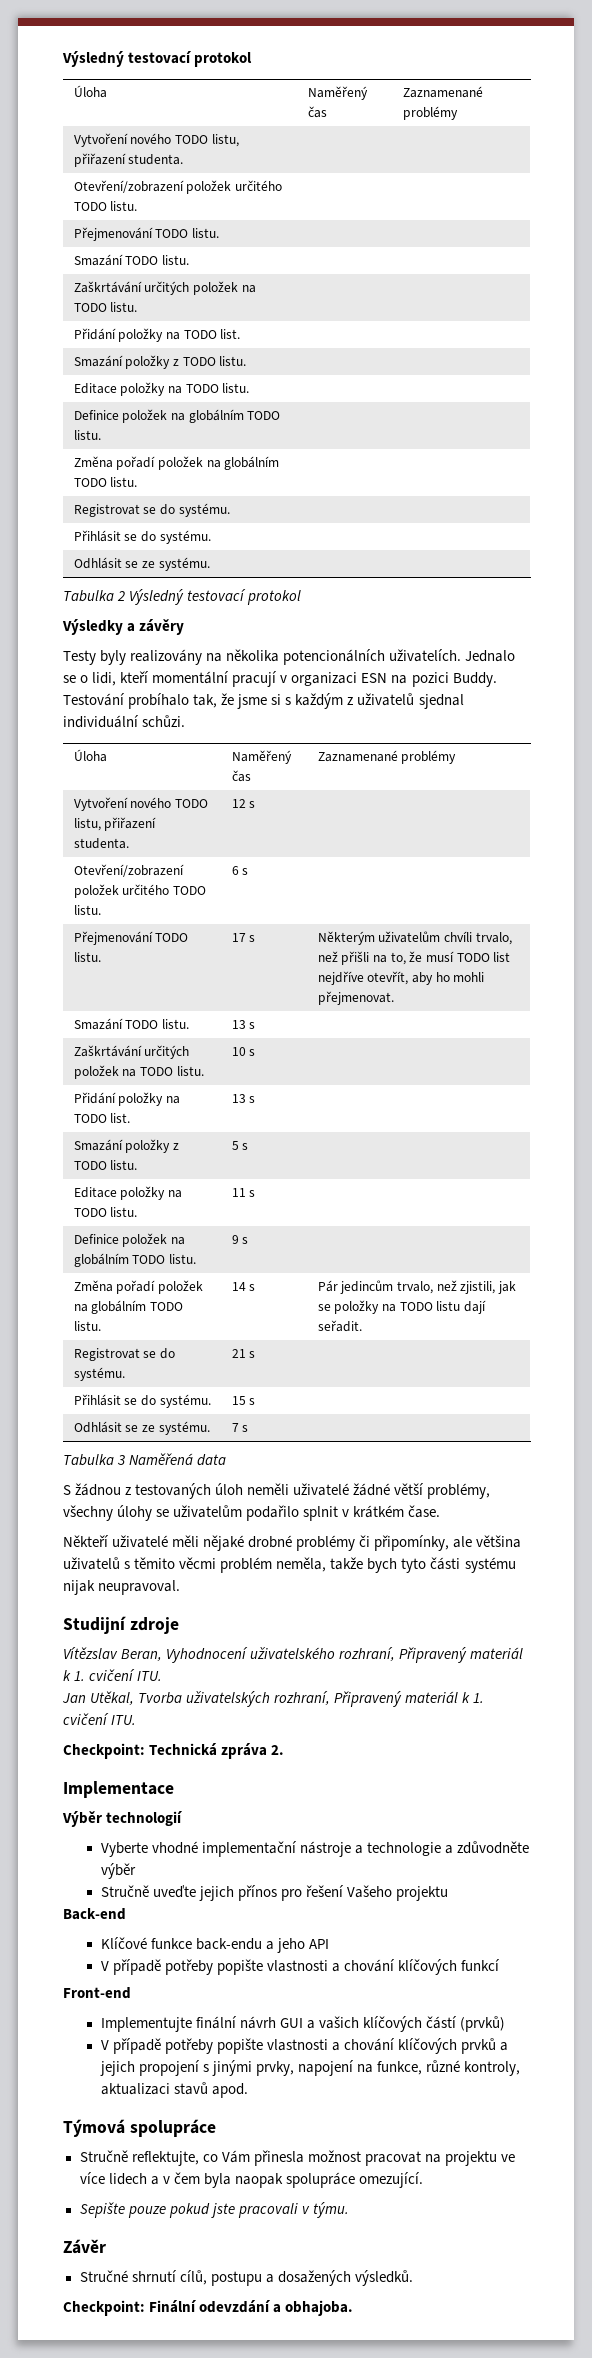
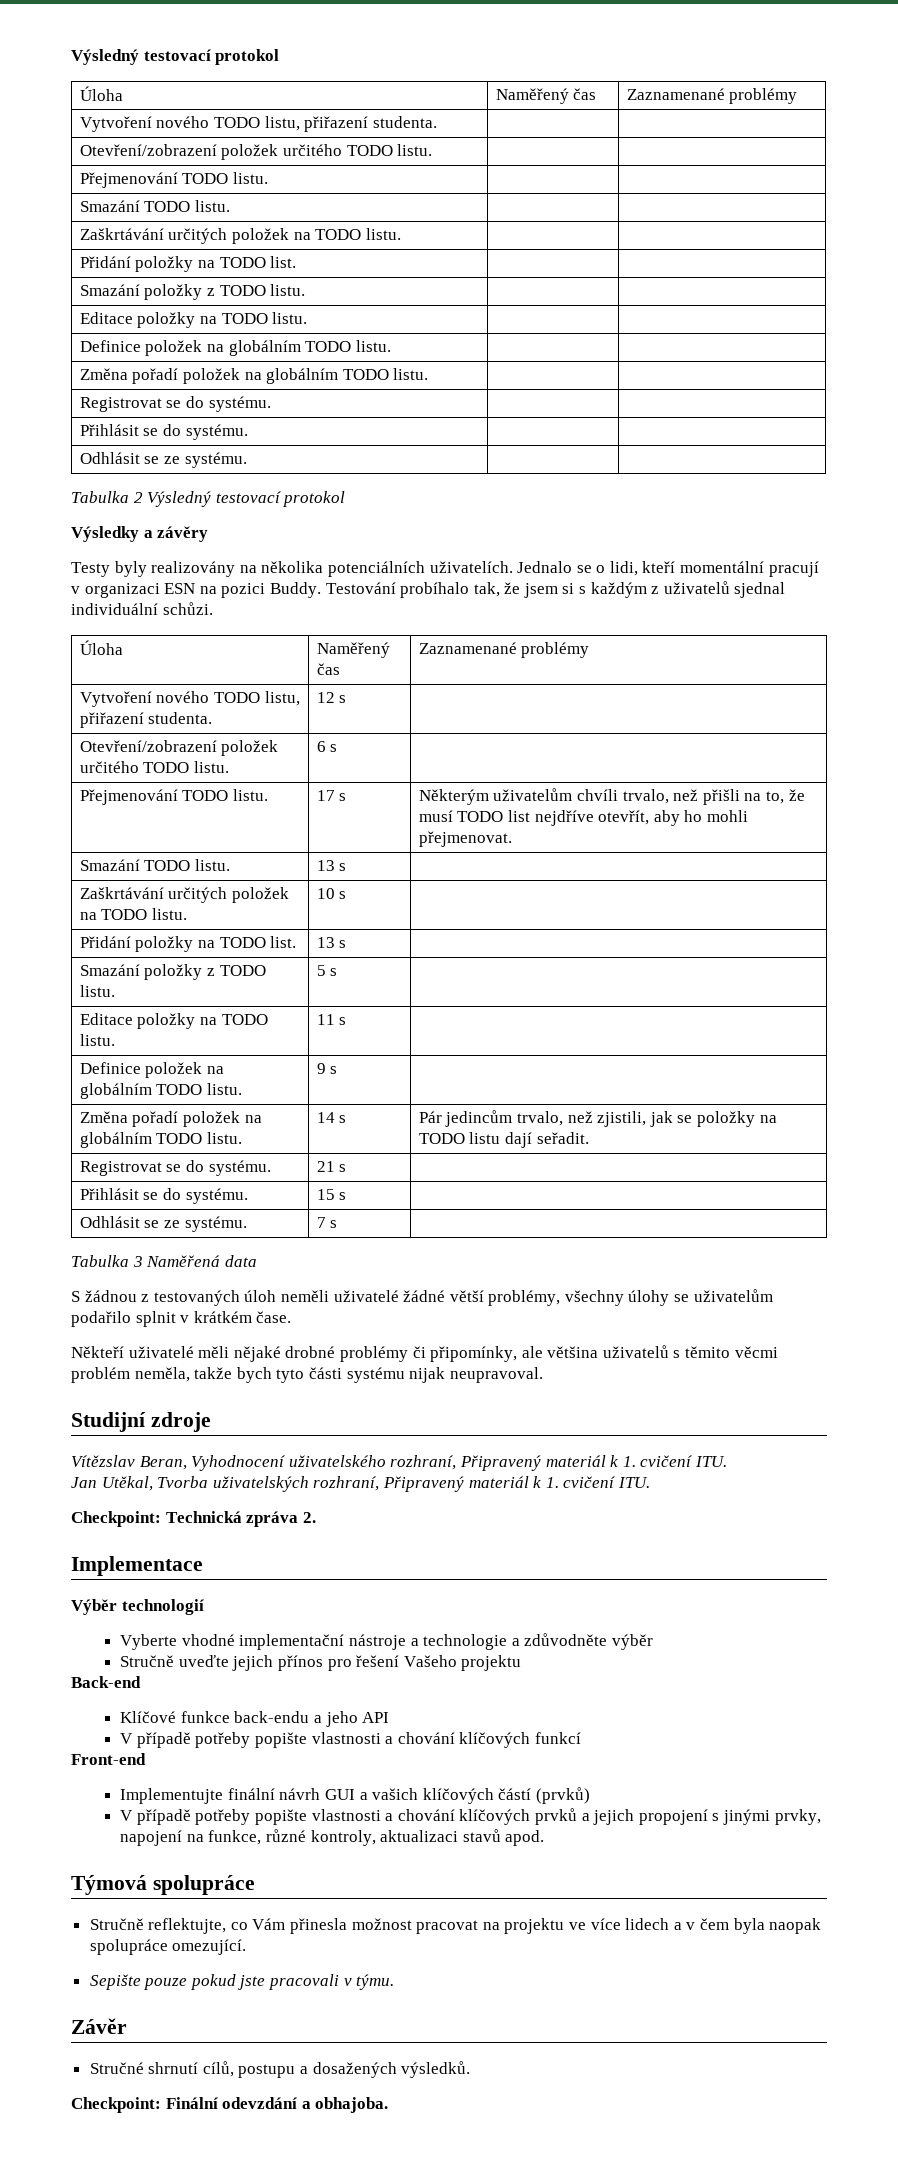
- Testy byly realizovány na několika potencionálních uživatelích.
+ Testy byly realizovány na několika potenciálních uživatelích.
- Testování probíhalo tak, že jsme si s každým z uživatelů sjednal individuální schůzi.
+ Testování probíhalo tak, že jsem si s každým z uživatelů sjednal individuální schůzi.

